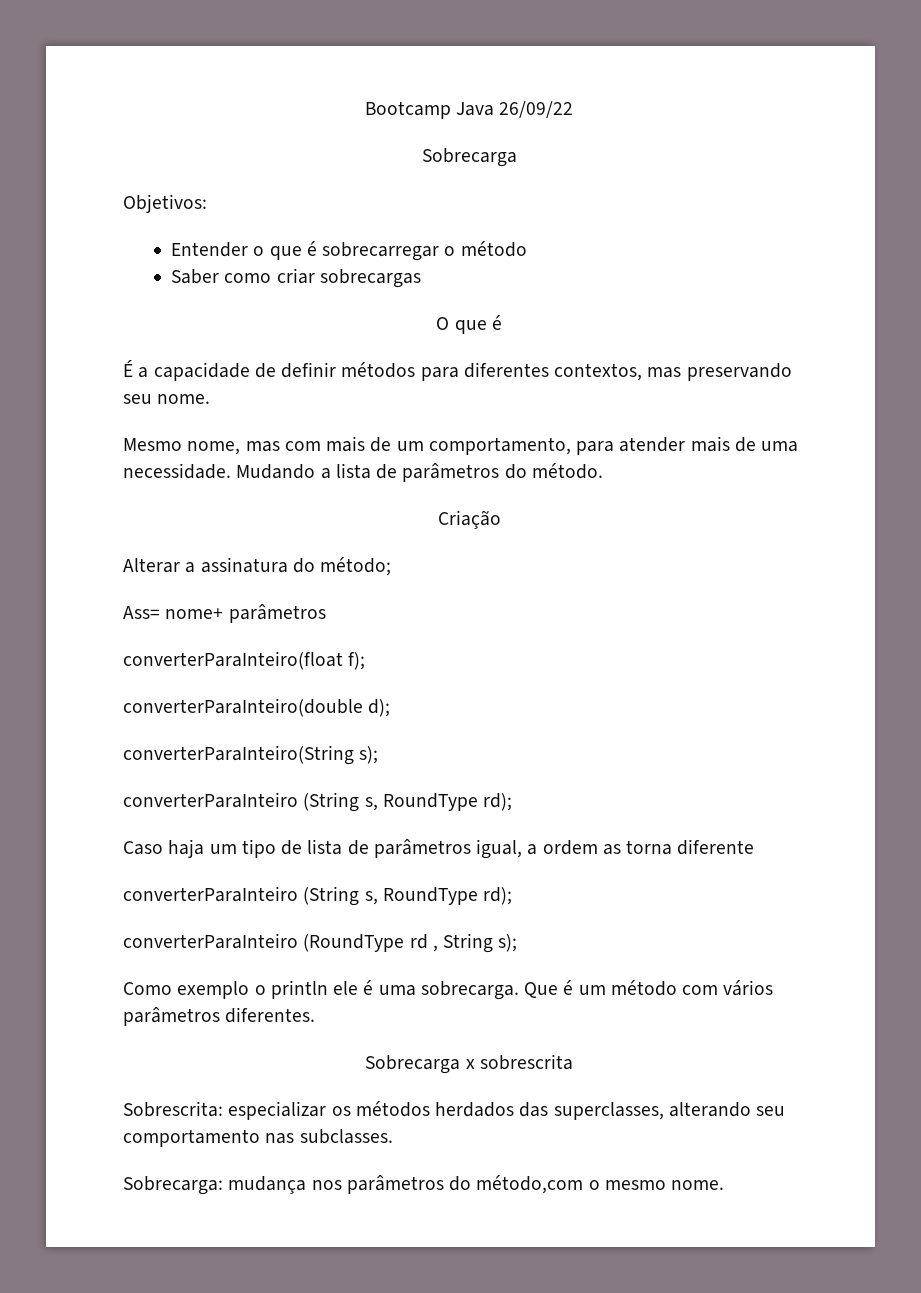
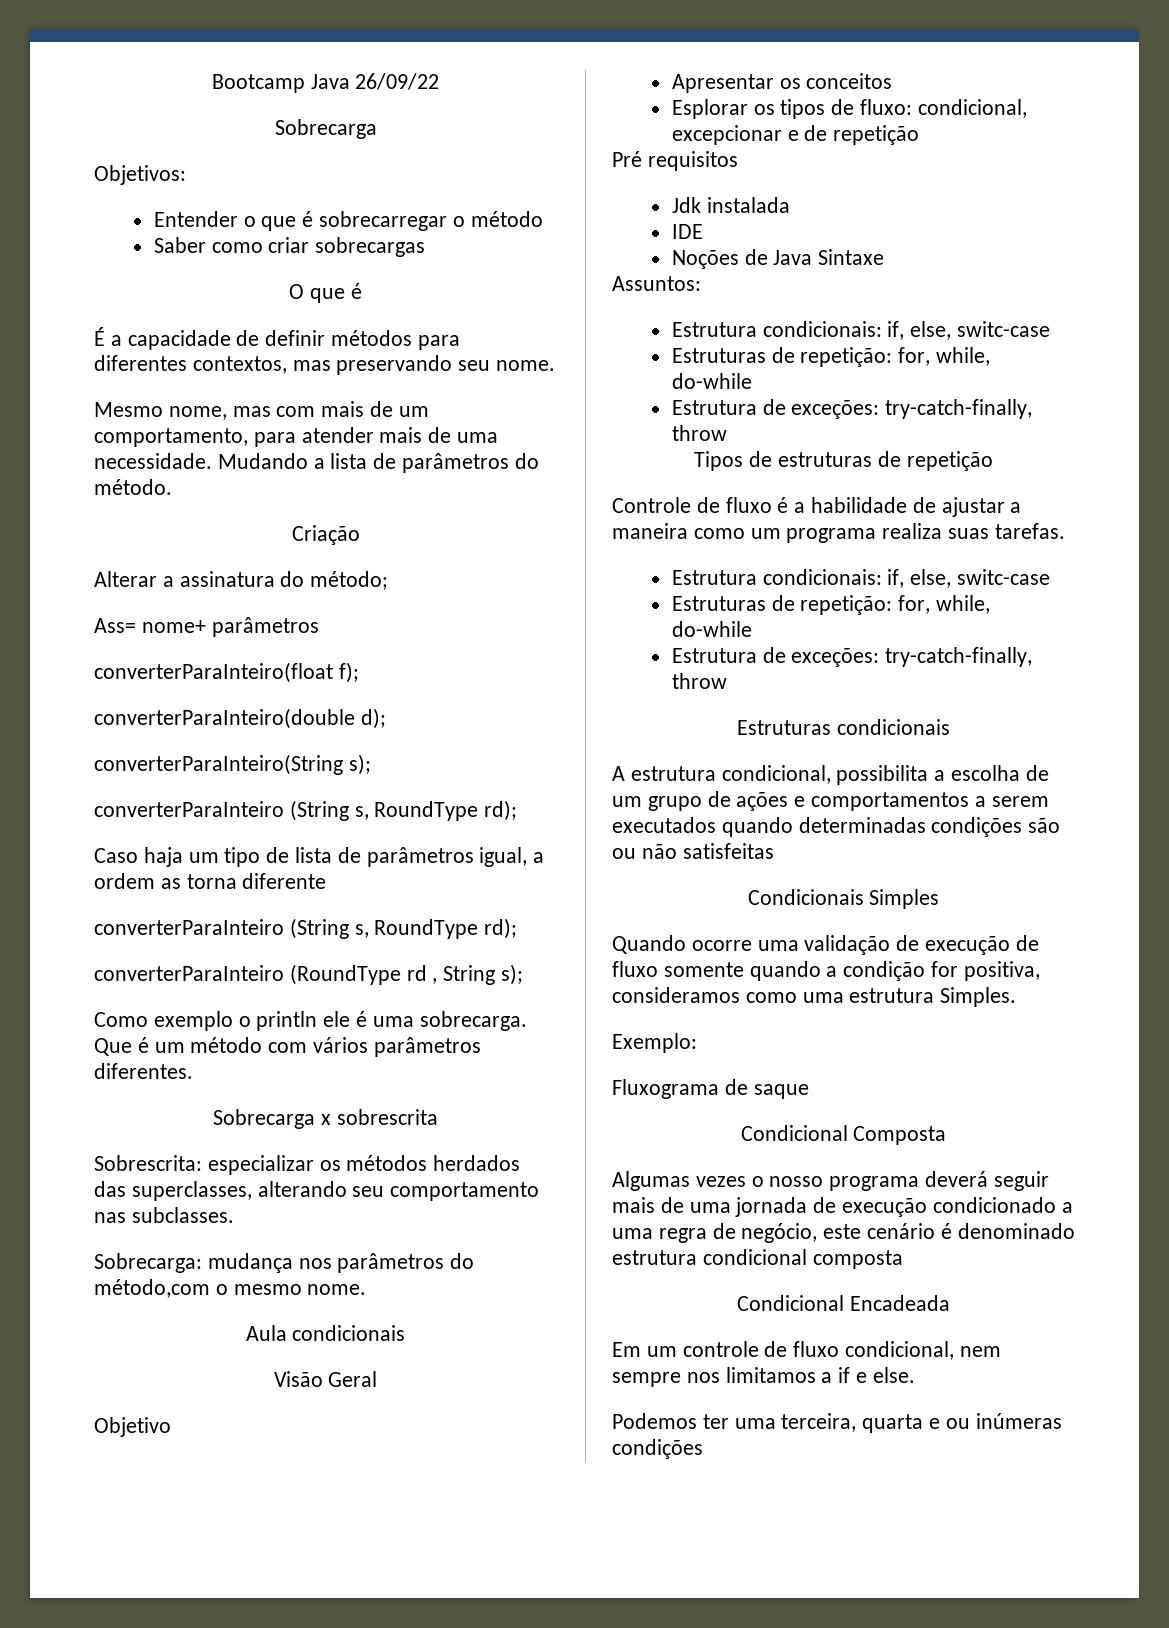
+ Aula condicionais
+ Visão Geral
+ Objetivo
+ Apresentar os conceitos
+ Esplorar os tipos de fluxo: condicional, excepcionar e de repetição
+ Pré requisitos
+ Jdk instalada
+ IDE
+ Noções de Java Sintaxe
+ Assuntos:
+ Estrutura condicionais: if, else, switc-case
+ Estruturas de repetição: for, while, do-while
+ Estrutura de exceções: try-catch-finally, throw
+ Tipos de estruturas de repetição
+ Controle de fluxo é a habilidade de ajustar a maneira como um programa realiza suas tarefas.
+ Estrutura condicionais: if, else, switc-case
+ Estruturas de repetição: for, while, do-while
+ Estrutura de exceções: try-catch-finally, throw
+ Estruturas condicionais
+ A estrutura condicional, possibilita a escolha de um grupo de ações e comportamentos a serem executados quando determinadas condições são ou não satisfeitas
+ Condicionais Simples
+ Quando ocorre uma validação de execução de fluxo somente quando a condição for positiva, consideramos como uma estrutura Simples.
+ Exemplo:
+ Fluxograma de saque
+ Condicional Composta
+ Algumas vezes o nosso programa deverá seguir mais de uma jornada de execução condicionado a uma regra de negócio, este cenário é denominado estrutura condicional composta
+ Condicional Encadeada
+ Em um controle de fluxo condicional, nem sempre nos limitamos a if e else.
+ Podemos ter uma terceira, quarta e ou inúmeras condições

